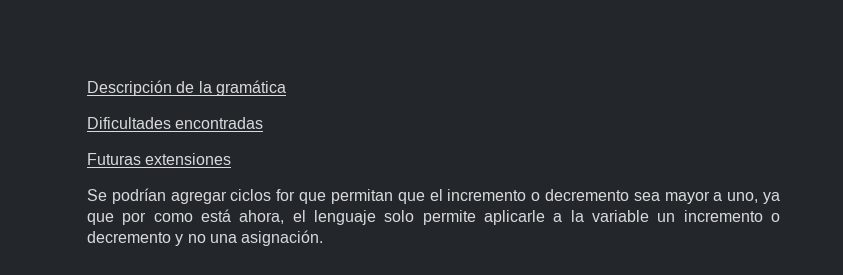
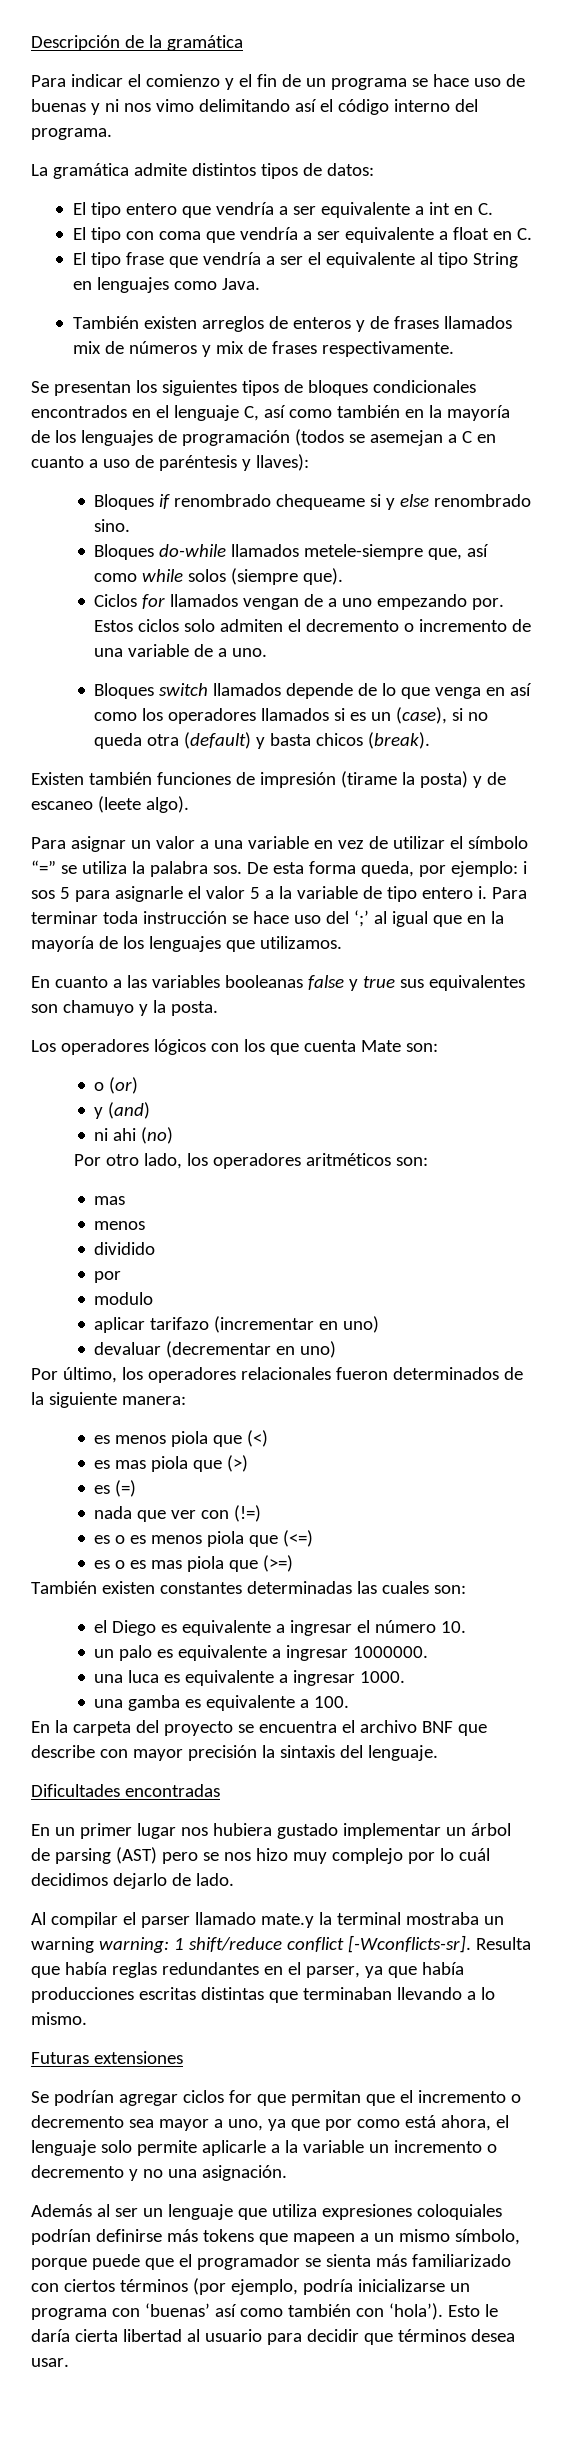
+ Para indicar el comienzo y el fin de un programa se hace uso de buenas y ni nos vimo delimitando así el código interno del programa.
+ La gramática admite distintos tipos de datos:
+ El tipo entero que vendría a ser equivalente a int en C.
+ El tipo con coma que vendría a ser equivalente a float en C.
+ El tipo frase que vendría a ser el equivalente al tipo String en lenguajes como Java.
+ También existen arreglos de enteros y de frases llamados mix de números y mix de frases respectivamente.
+ Se presentan los siguientes tipos de bloques condicionales encontrados en el lenguaje C, así como también en la mayoría de los lenguajes de programación (todos se asemejan a C en cuanto a uso de paréntesis y llaves):
+ Bloques if renombrado chequeame si y else renombrado sino.
+ Bloques do-while llamados metele-siempre que, así como while solos (siempre que).
+ Ciclos for llamados vengan de a uno empezando por. Estos ciclos solo admiten el decremento o incremento de una variable de a uno.
+ Bloques switch llamados depende de lo que venga en así como los operadores llamados si es un (case), si no queda otra (default) y basta chicos (break).
+ Existen también funciones de impresión (tirame la posta) y de escaneo (leete algo).
+ Para asignar un valor a una variable en vez de utilizar el símbolo “=” se utiliza la palabra sos. De esta forma queda, por ejemplo: i sos 5 para asignarle el valor 5 a la variable de tipo entero i. Para terminar toda instrucción se hace uso del ‘;’ al igual que en la mayoría de los lenguajes que utilizamos.
+ En cuanto a las variables booleanas false y true sus equivalentes son chamuyo y la posta.
+ Los operadores lógicos con los que cuenta Mate son:
+ o (or)
+ y (and)
+ ni ahi (no)
+ Por otro lado, los operadores aritméticos son:
+ mas
+ menos
+ dividido
+ por
+ modulo
+ aplicar tarifazo (incrementar en uno)
+ devaluar (decrementar en uno)
+ Por último, los operadores relacionales fueron determinados de la siguiente manera:
+ es menos piola que (<)
+ es mas piola que (>)
+ es (=)
+ nada que ver con (!=)
+ es o es menos piola que (<=)
+ es o es mas piola que (>=)
+ También existen constantes determinadas las cuales son:
+ el Diego es equivalente a ingresar el número 10.
+ un palo es equivalente a ingresar 1000000.
+ una luca es equivalente a ingresar 1000.
+ una gamba es equivalente a 100.
+ En la carpeta del proyecto se encuentra el archivo BNF que describe con mayor precisión la sintaxis del lenguaje.
  Dificultades encontradas
+ En un primer lugar nos hubiera gustado implementar un árbol de parsing (AST) pero se nos hizo muy complejo por lo cuál decidimos dejarlo de lado.
+ Al compilar el parser llamado mate.y la terminal mostraba un warning warning: 1 shift/reduce conflict [-Wconflicts-sr]. Resulta que había reglas redundantes en el parser, ya que había producciones escritas distintas que terminaban llevando a lo mismo.
+ Además al ser un lenguaje que utiliza expresiones coloquiales podrían definirse más tokens que mapeen a un mismo símbolo, porque puede que el programador se sienta más familiarizado con ciertos términos (por ejemplo, podría inicializarse un programa con ‘buenas’ así como también con ‘hola’). Esto le daría cierta libertad al usuario para decidir que términos desea usar.

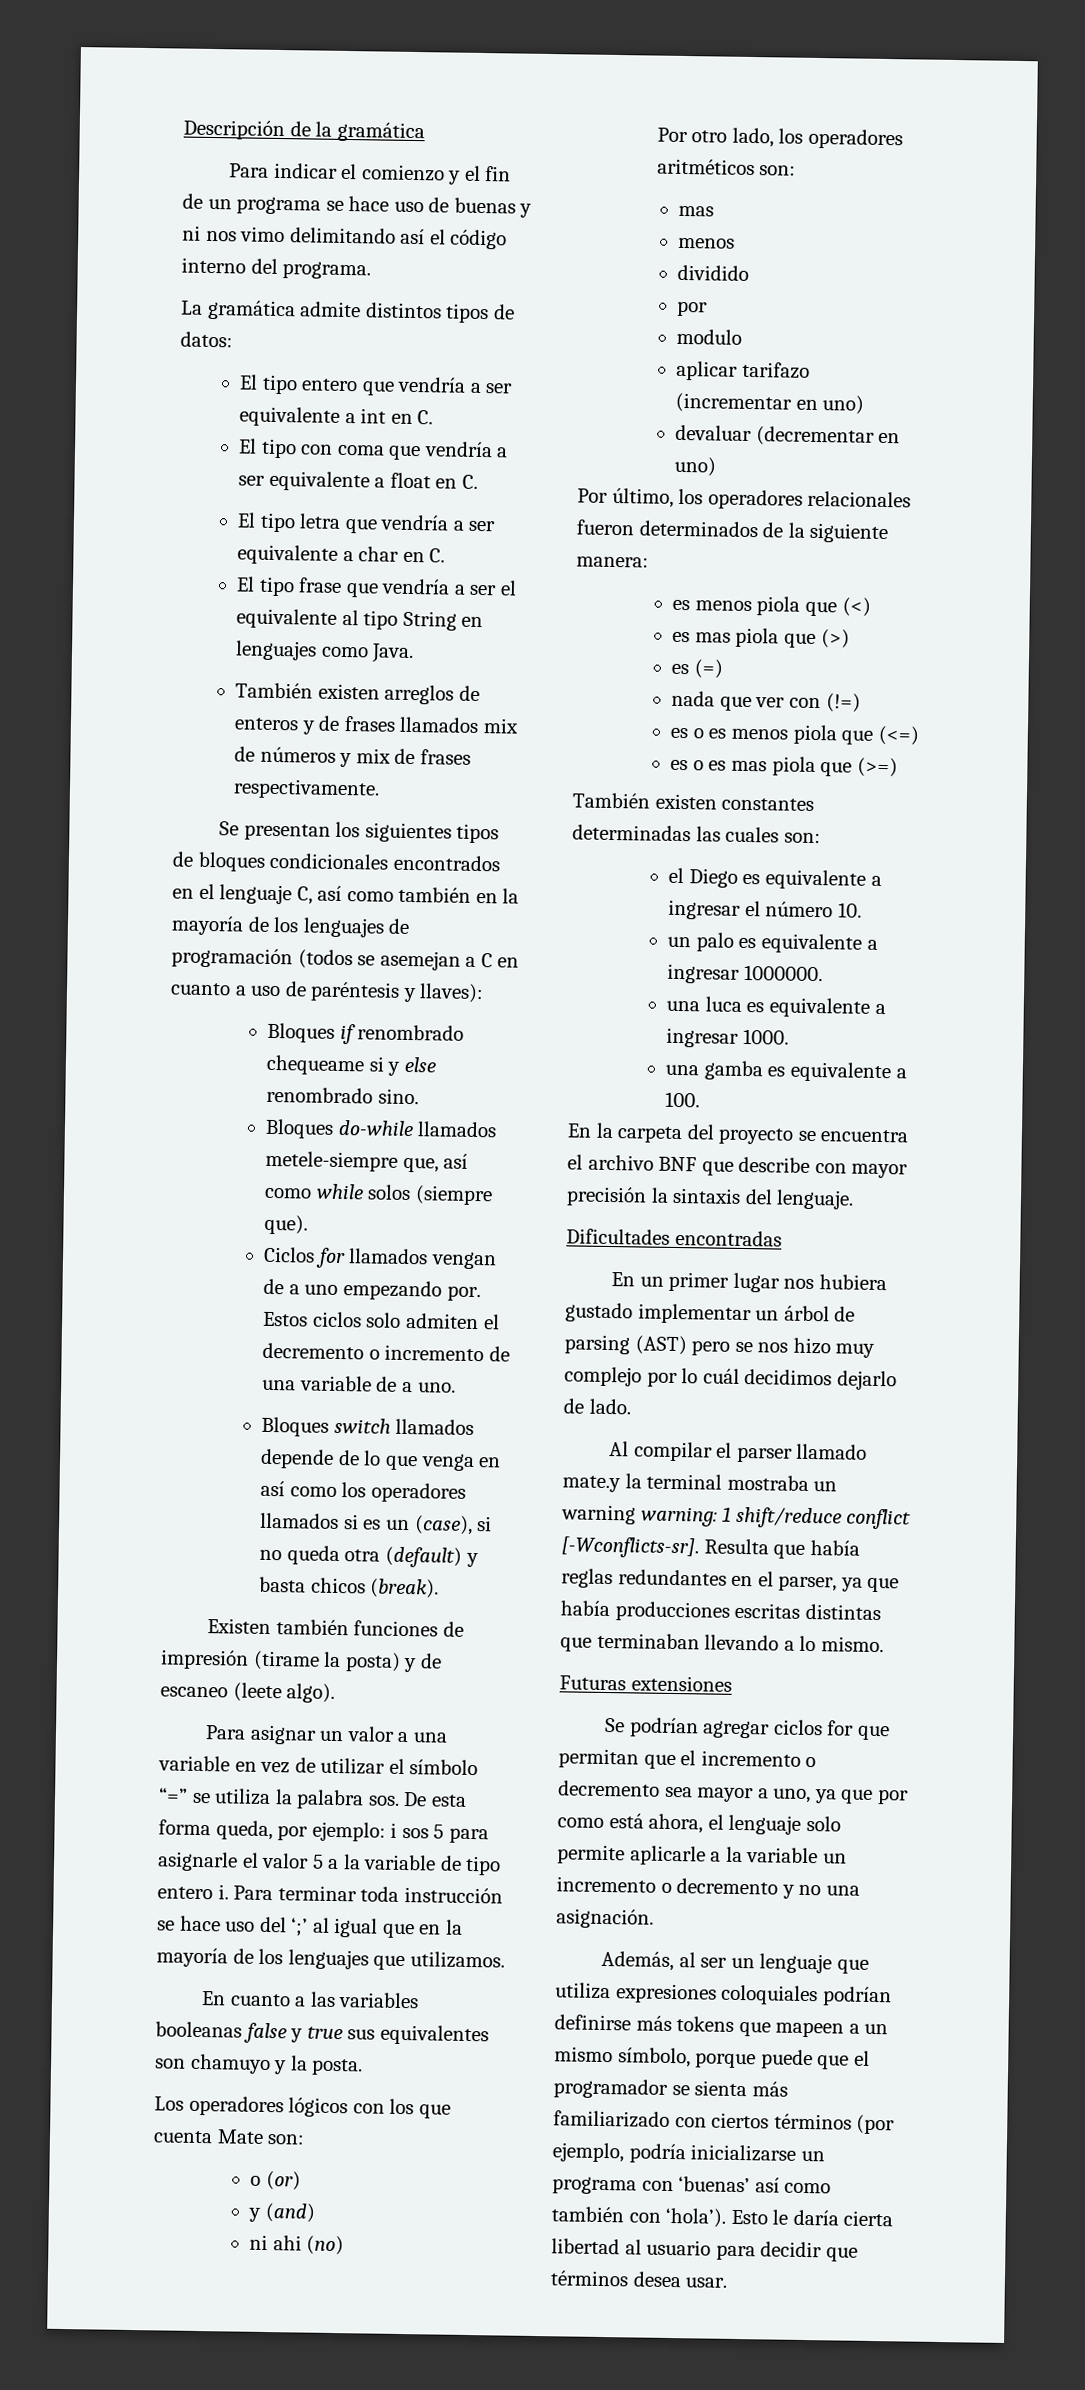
+ El tipo letra que vendría a ser equivalente a char en C.
- Además al ser un lenguaje que utiliza expresiones coloquiales podrían definirse más tokens que mapeen a un mismo símbolo, porque puede que el programador se sienta más familiarizado con ciertos términos (por ejemplo, podría inicializarse un programa con ‘buenas’ así como también con ‘hola’).
+ Además, al ser un lenguaje que utiliza expresiones coloquiales podrían definirse más tokens que mapeen a un mismo símbolo, porque puede que el programador se sienta más familiarizado con ciertos términos (por ejemplo, podría inicializarse un programa con ‘buenas’ así como también con ‘hola’).

